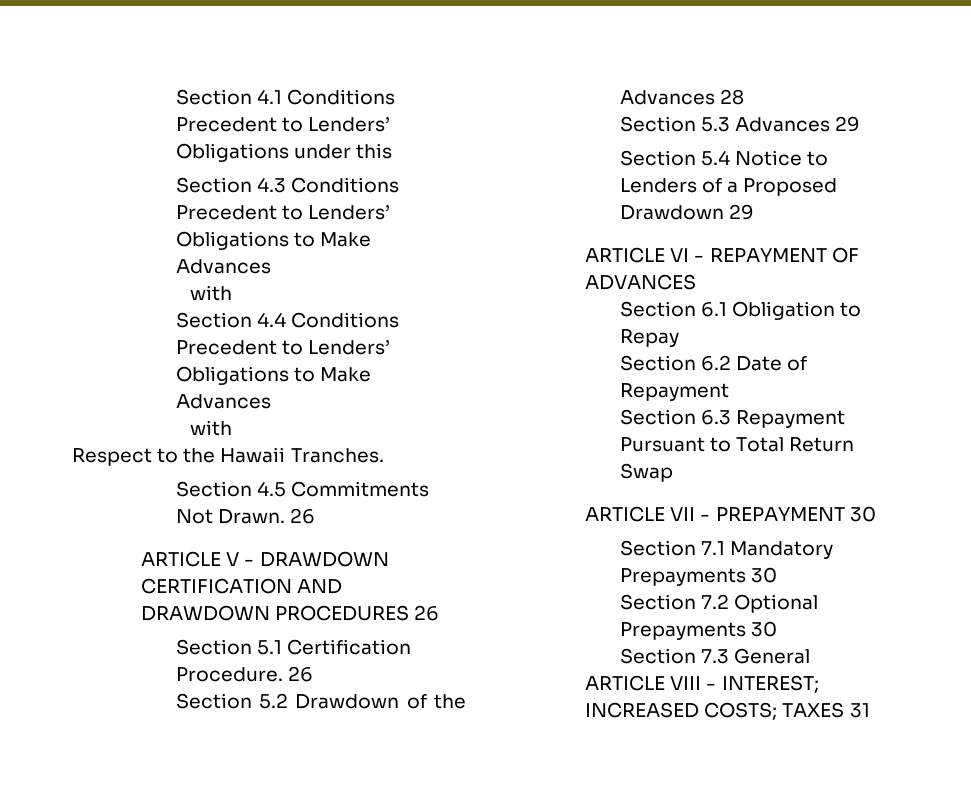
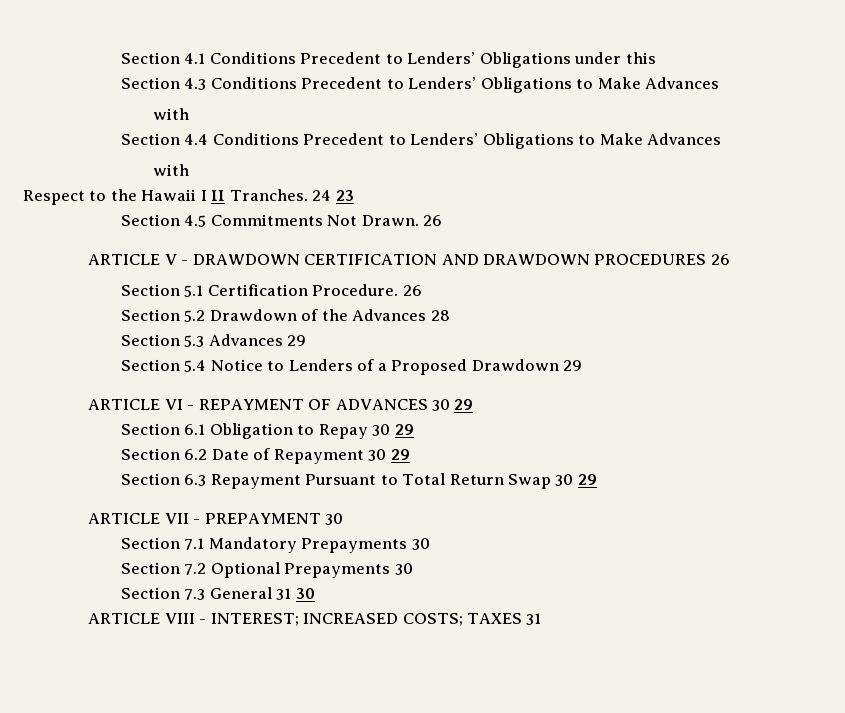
- Respect to the Hawaii Tranches.
+ Respect to the Hawaii I II Tranches. 24 23
- ARTICLE VI - REPAYMENT OF ADVANCES
+ ARTICLE VI - REPAYMENT OF ADVANCES 30 29
- Section 6.1 Obligation to Repay
+ Section 6.1 Obligation to Repay 30 29
- Section 6.2 Date of Repayment
+ Section 6.2 Date of Repayment 30 29
- Section 6.3 Repayment Pursuant to Total Return Swap
+ Section 6.3 Repayment Pursuant to Total Return Swap 30 29
- Section 7.3 General
+ Section 7.3 General 31 30

